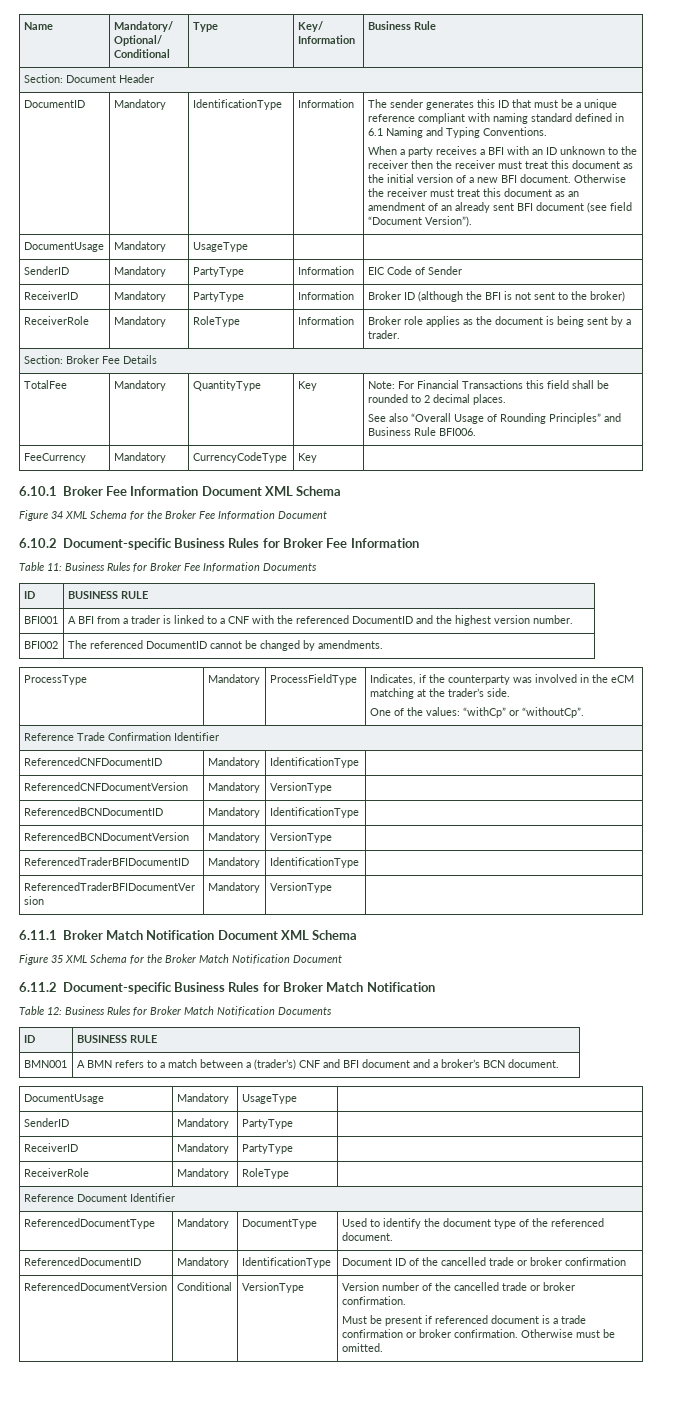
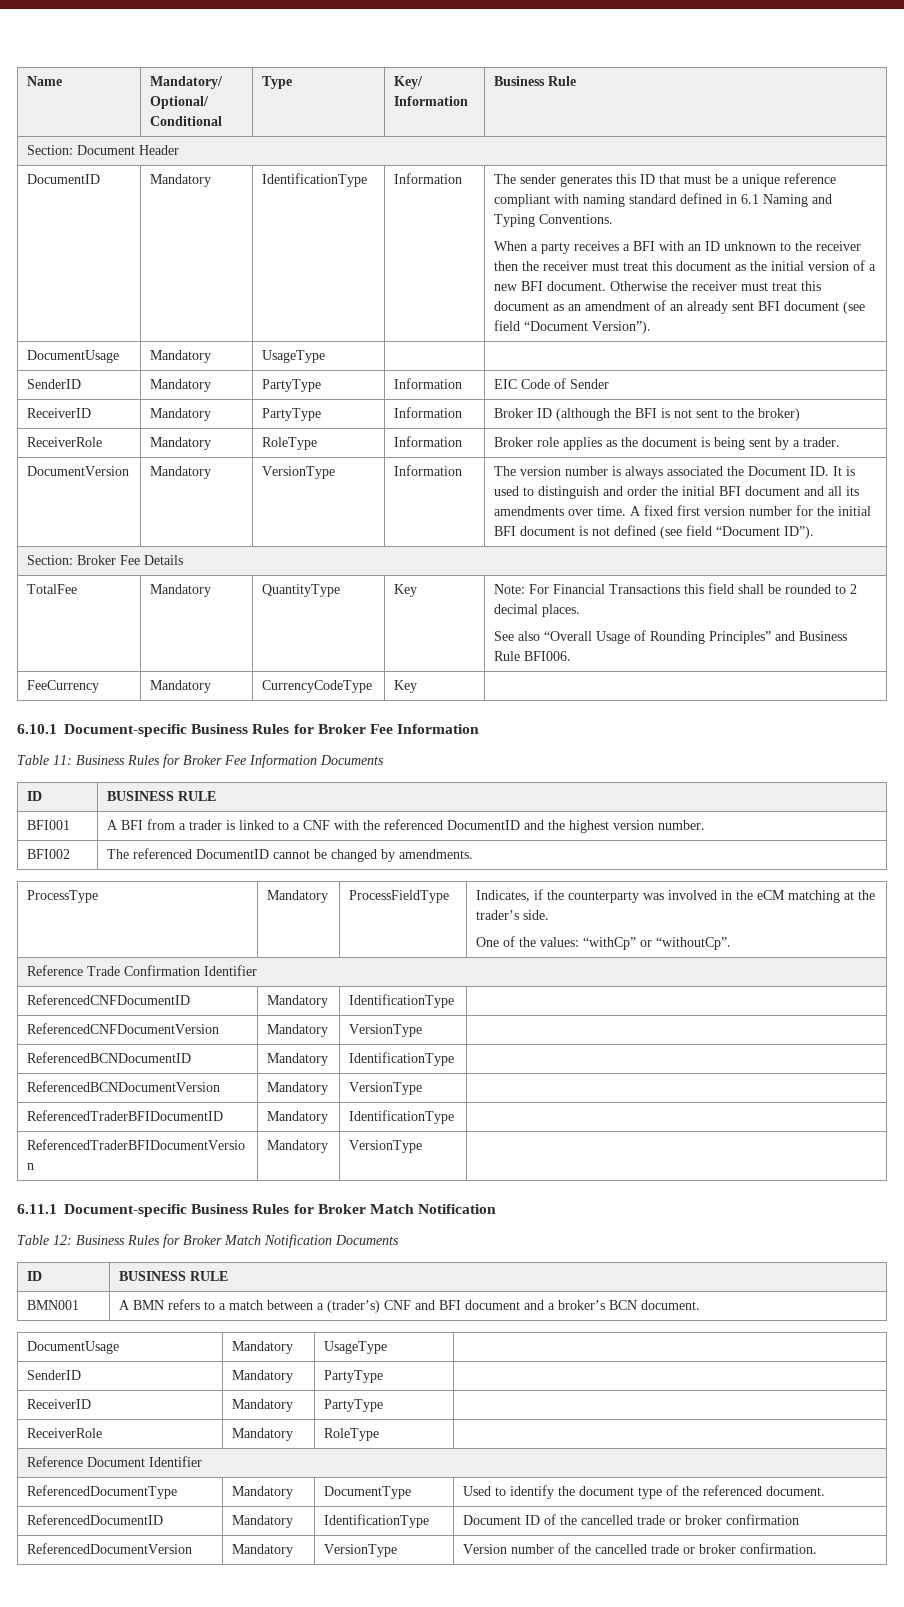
+ DocumentVersion | Mandatory | VersionType | Information | The version number is always associated the Document ID. It is used to distinguish and order the initial BFI document and all its amendments over time. A fixed first version number for the initial BFI document is not defined (see field “Document ID”).
- 6.10.1 Broker Fee Information Document XML Schema
- Figure 34 XML Schema for the Broker Fee Information Document
- 6.10.2 Document-specific Business Rules for Broker Fee Information
+ 6.10.1 Document-specific Business Rules for Broker Fee Information
- 6.11.1 Broker Match Notification Document XML Schema
- Figure 35 XML Schema for the Broker Match Notification Document
- 6.11.2 Document-specific Business Rules for Broker Match Notification
+ 6.11.1 Document-specific Business Rules for Broker Match Notification
- ReferencedDocumentVersion | Conditional | VersionType | Version number of the cancelled trade or broker confirmation.
- Must be present if referenced document is a trade confirmation or broker confirmation. Otherwise must be omitted.
+ ReferencedDocumentVersion | Mandatory | VersionType | Version number of the cancelled trade or broker confirmation.

